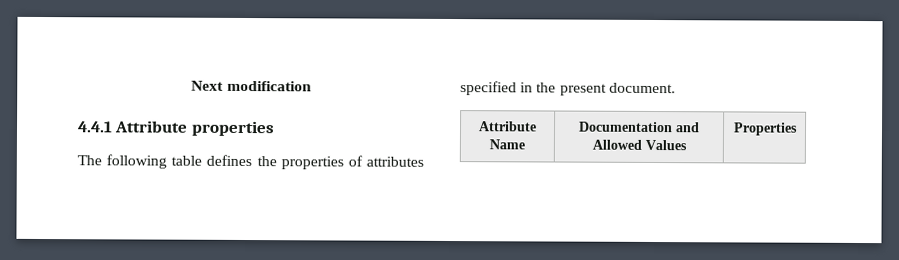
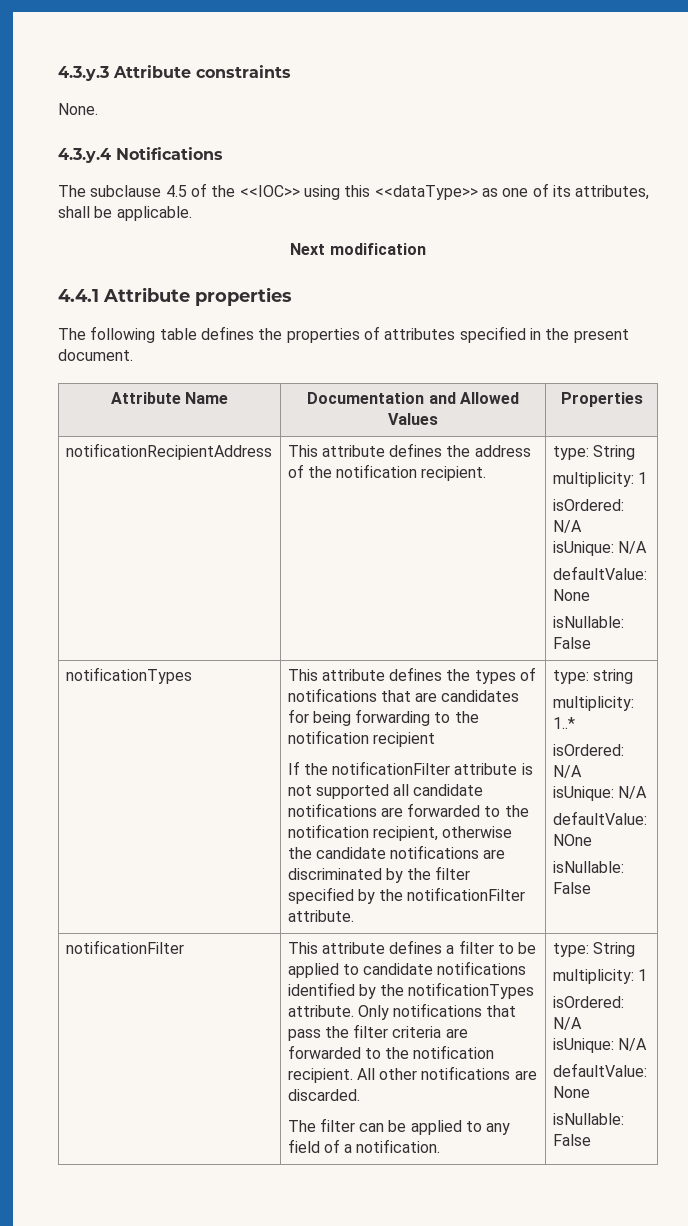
+ 4.3.y.3 Attribute constraints
+ None.
+ 4.3.y.4 Notifications
+ The subclause 4.5 of the <<IOC>> using this <<dataType>> as one of its attributes, shall be applicable.
+ notificationRecipientAddress | This attribute defines the address of the notification recipient. | type: String
+ multiplicity: 1
+ isOrdered: N/A
+ isUnique: N/A
+ defaultValue: None
+ isNullable: False
+ notificationTypes | This attribute defines the types of notifications that are candidates for being forwarding to the notification recipient
+ If the notificationFilter attribute is not supported all candidate notifications are forwarded to the notification recipient, otherwise the candidate notifications are discriminated by the filter specified by the notificationFilter attribute. | type: string
+ multiplicity: 1..*
+ isOrdered: N/A
+ isUnique: N/A
+ defaultValue: NOne
+ isNullable: False
+ notificationFilter | This attribute defines a filter to be applied to candidate notifications identified by the notificationTypes attribute. Only notifications that pass the filter criteria are forwarded to the notification recipient. All other notifications are discarded.
+ The filter can be applied to any field of a notification. | type: String
+ multiplicity: 1
+ isOrdered: N/A
+ isUnique: N/A
+ defaultValue: None
+ isNullable: False

